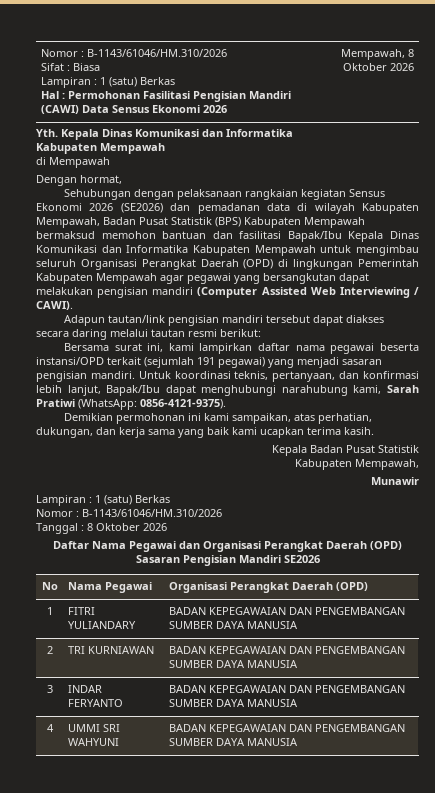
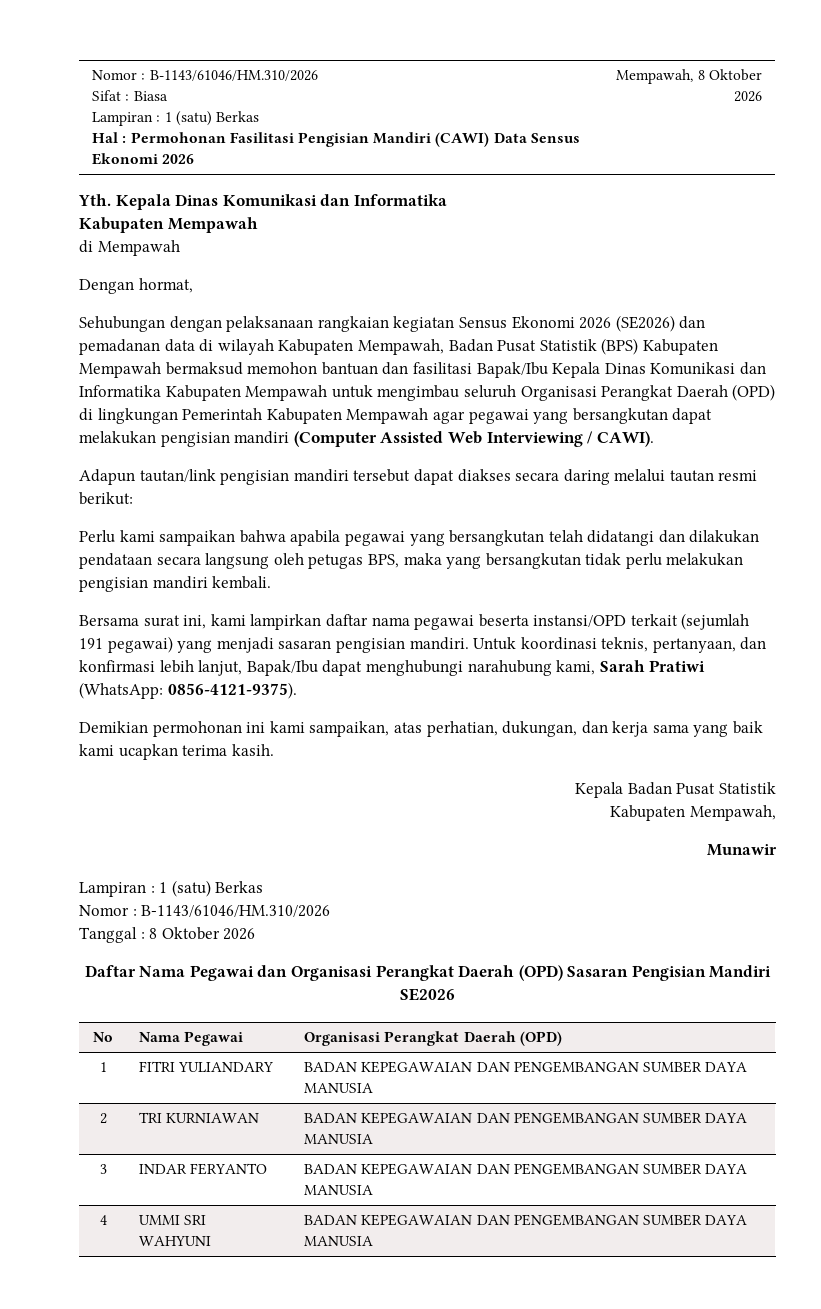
+ Perlu kami sampaikan bahwa apabila pegawai yang bersangkutan telah didatangi dan dilakukan pendataan secara langsung oleh petugas BPS, maka yang bersangkutan tidak perlu melakukan pengisian mandiri kembali.

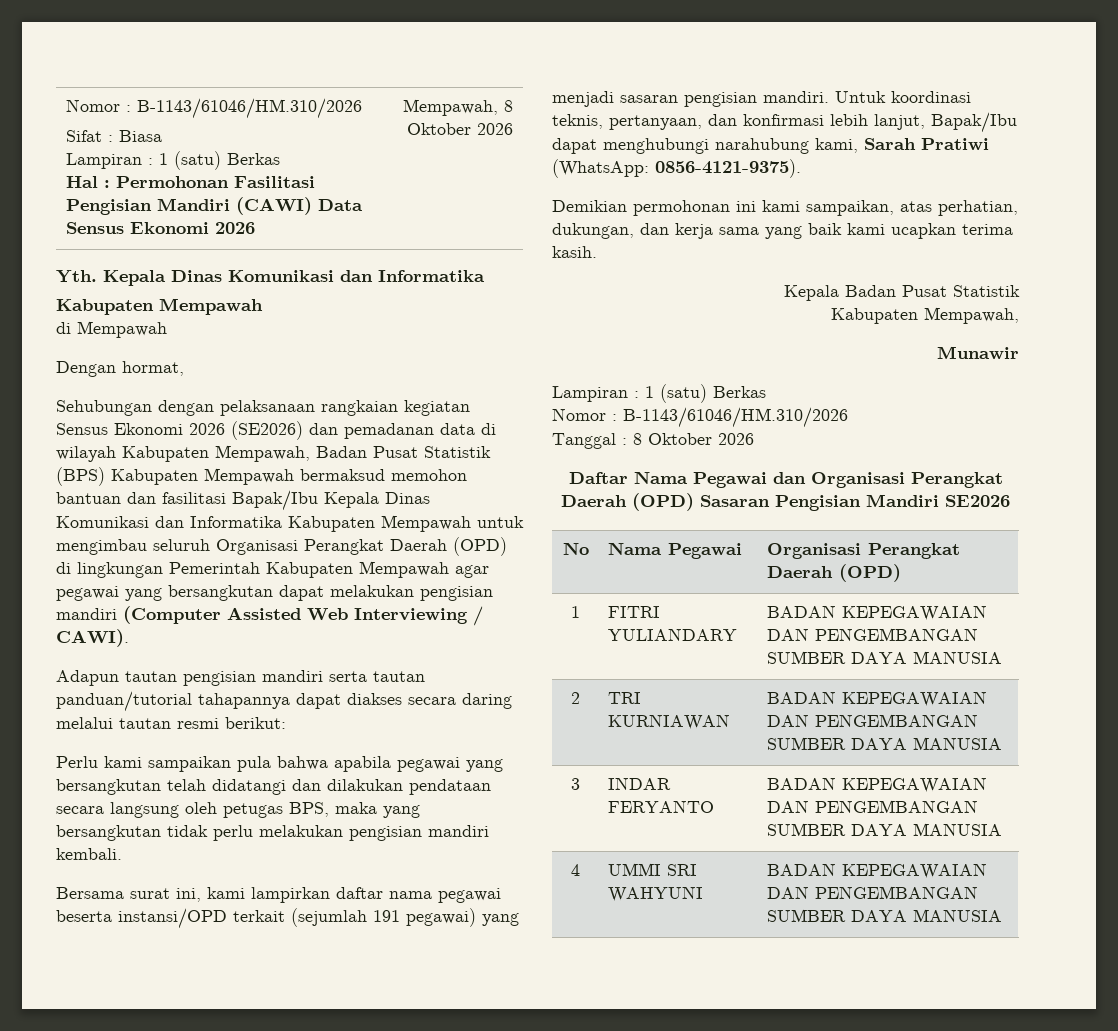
- Adapun tautan/link pengisian mandiri tersebut dapat diakses secara daring melalui tautan resmi berikut:
+ Adapun tautan pengisian mandiri serta tautan panduan/tutorial tahapannya dapat diakses secara daring melalui tautan resmi berikut:
- Perlu kami sampaikan bahwa apabila pegawai yang bersangkutan telah didatangi dan dilakukan pendataan secara langsung oleh petugas BPS, maka yang bersangkutan tidak perlu melakukan pengisian mandiri kembali.
+ Perlu kami sampaikan pula bahwa apabila pegawai yang bersangkutan telah didatangi dan dilakukan pendataan secara langsung oleh petugas BPS, maka yang bersangkutan tidak perlu melakukan pengisian mandiri kembali.

